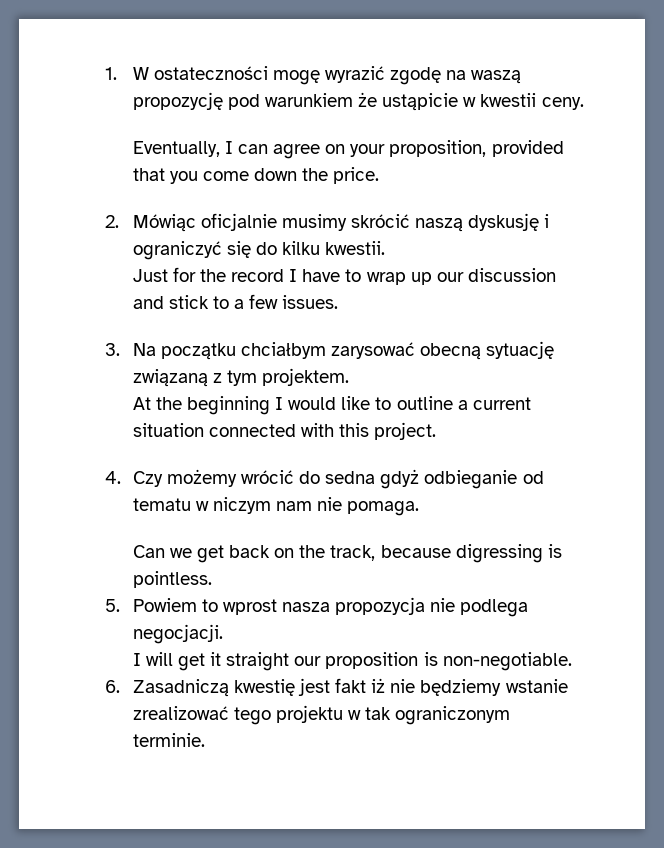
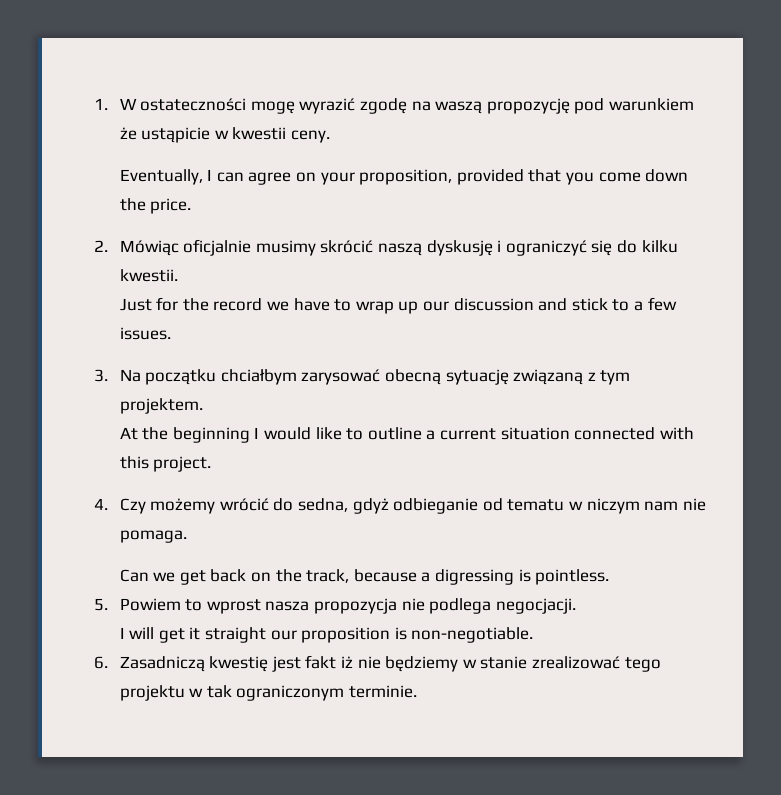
- Just for the record I have to wrap up our discussion and stick to a few issues.
+ Just for the record we have to wrap up our discussion and stick to a few issues.
- 4. Czy możemy wrócić do sedna gdyż odbieganie od tematu w niczym nam nie pomaga.
+ 4. Czy możemy wrócić do sedna, gdyż odbieganie od tematu w niczym nam nie pomaga.
- Can we get back on the track, because digressing is pointless.
+ Can we get back on the track, because a digressing is pointless.
- 6. Zasadniczą kwestię jest fakt iż nie będziemy wstanie zrealizować tego projektu w tak ograniczonym terminie.
+ 6. Zasadniczą kwestię jest fakt iż nie będziemy w stanie zrealizować tego projektu w tak ograniczonym terminie.

